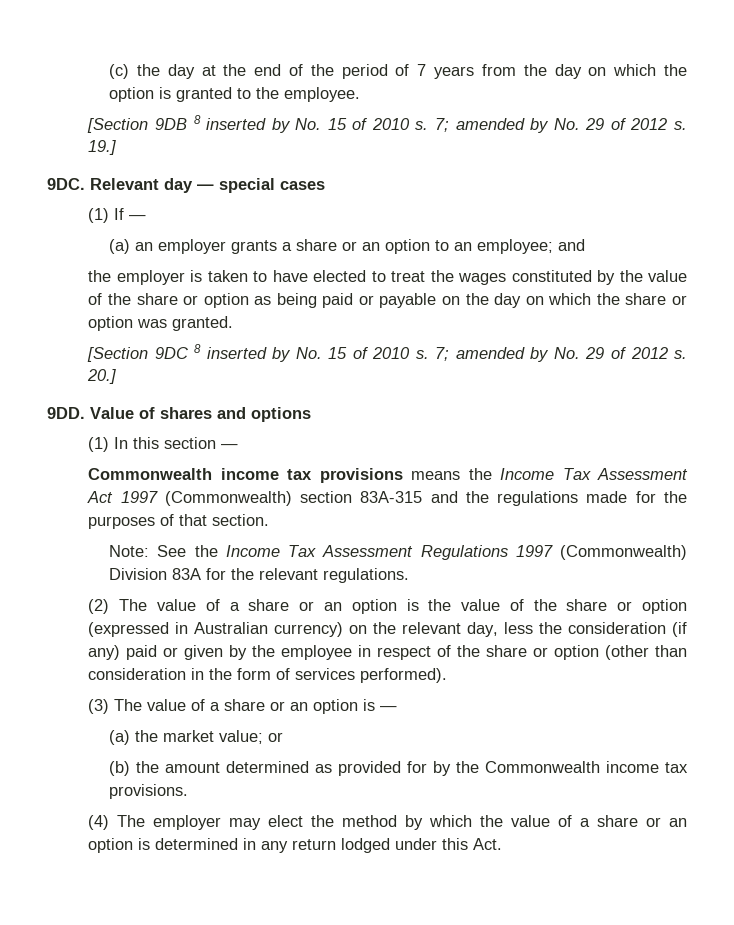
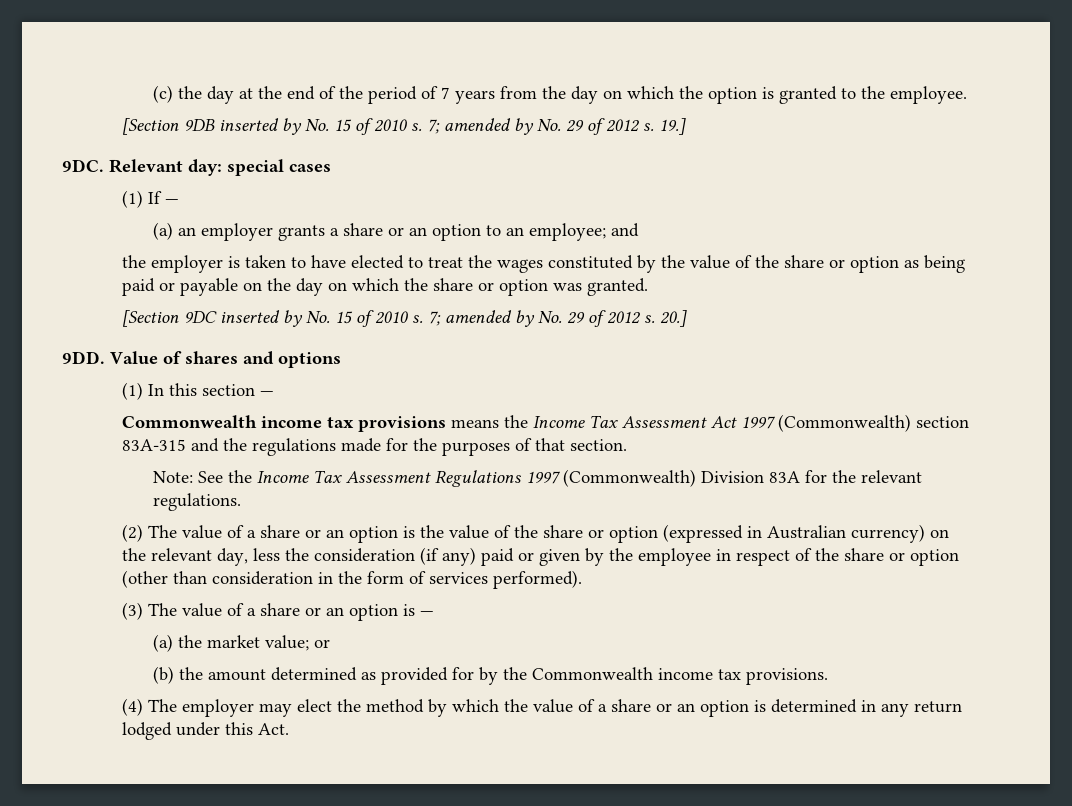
- [Section 9DB 8 inserted by No. 15 of 2010 s.
+ [Section 9DB inserted by No. 15 of 2010 s.
- Relevant day — special cases
+ Relevant day: special cases
- [Section 9DC 8 inserted by No. 15 of 2010 s.
+ [Section 9DC inserted by No. 15 of 2010 s.

